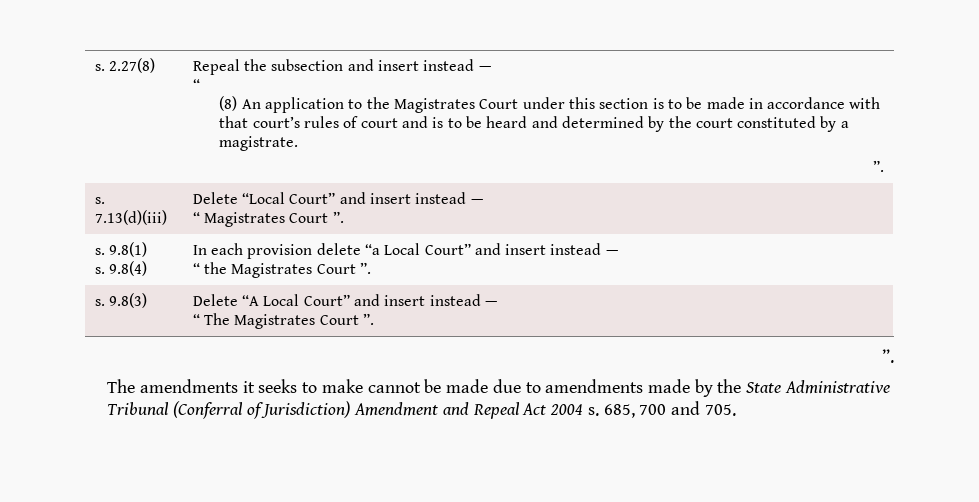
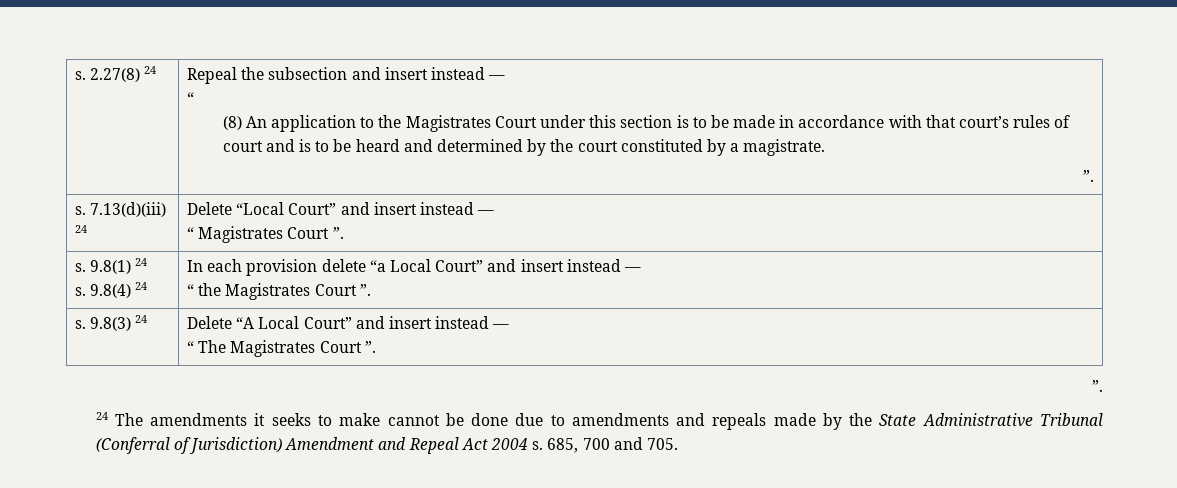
- 2.27(8)
+ 2.27(8) 24
- s. 7.13(d)(iii) | Delete “Local Court” and insert instead —
+ s. 7.13(d)(iii) 24 | Delete “Local Court” and insert instead —
- s. 9.8(1)
- s. 9.8(4) | In each provision delete “a Local Court” and insert instead —
+ s. 9.8(1) 24
+ s. 9.8(4) 24 | In each provision delete “a Local Court” and insert instead —
- s. 9.8(3) | Delete “A Local Court” and insert instead —
+ s. 9.8(3) 24 | Delete “A Local Court” and insert instead —
- The amendments it seeks to make cannot be made due to amendments made by the State Administrative Tribunal (Conferral of Jurisdiction) Amendment and Repeal Act 2004 s.
+ 24 The amendments it seeks to make cannot be done due to amendments and repeals made by the State Administrative Tribunal (Conferral of Jurisdiction) Amendment and Repeal Act 2004 s.

